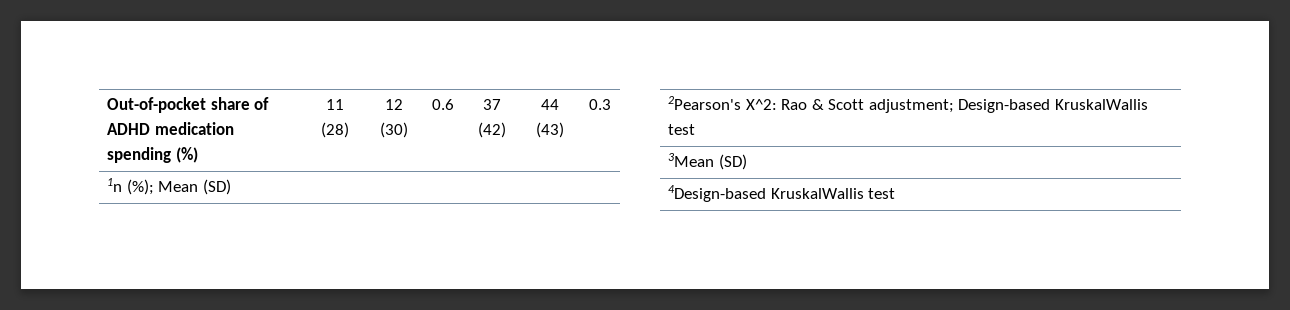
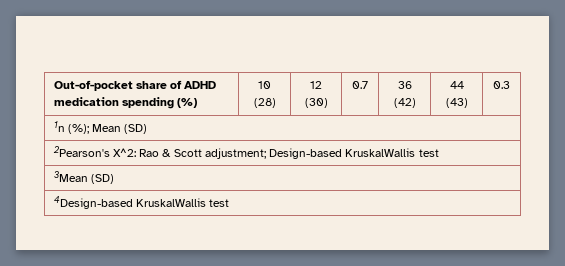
- Out-of-pocket share of ADHD medication spending (%) | 11 (28) | 12 (30) | 0.6 | 37 (42) | 44 (43) | 0.3
+ Out-of-pocket share of ADHD medication spending (%) | 10 (28) | 12 (30) | 0.7 | 36 (42) | 44 (43) | 0.3

